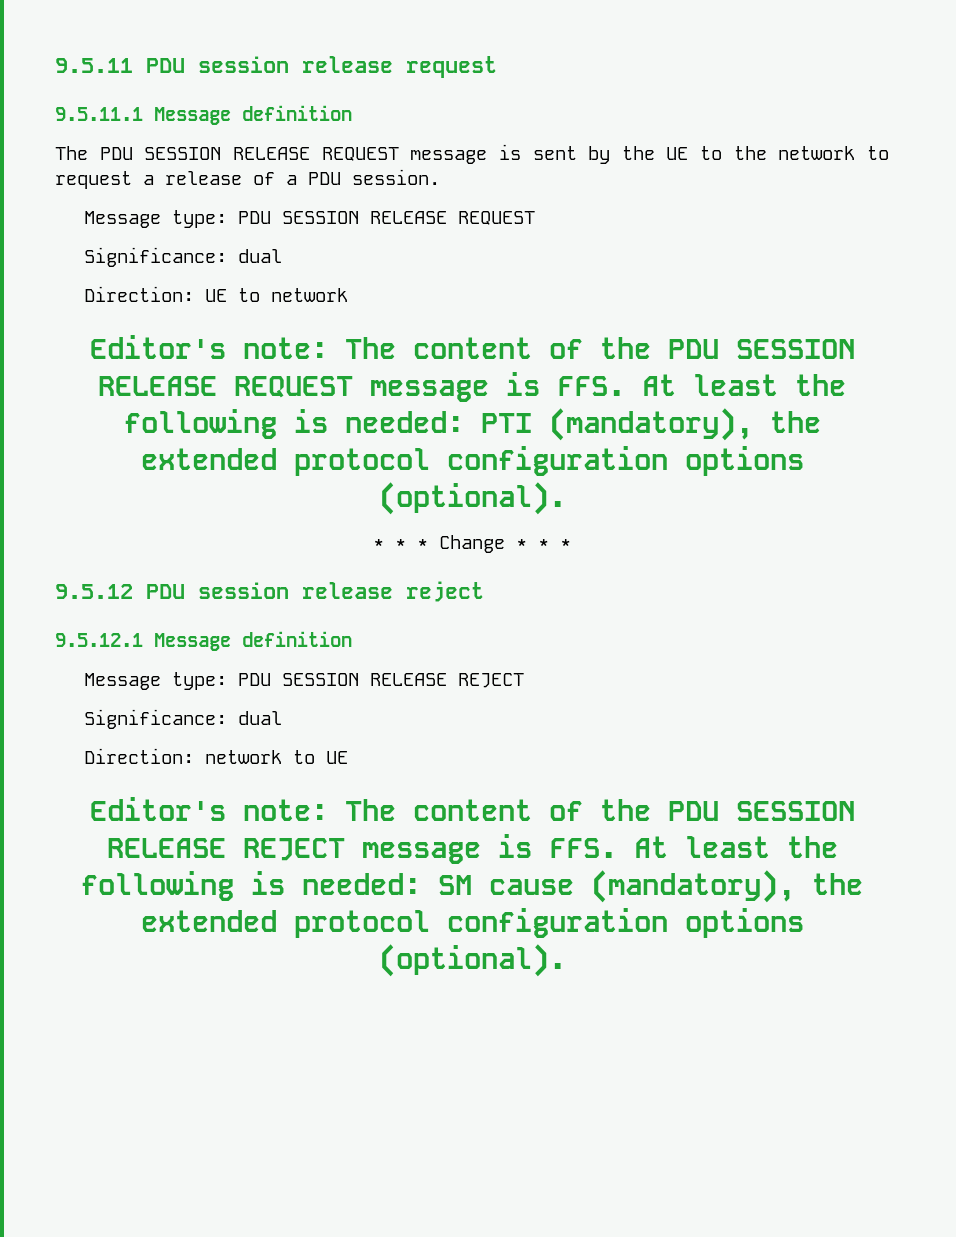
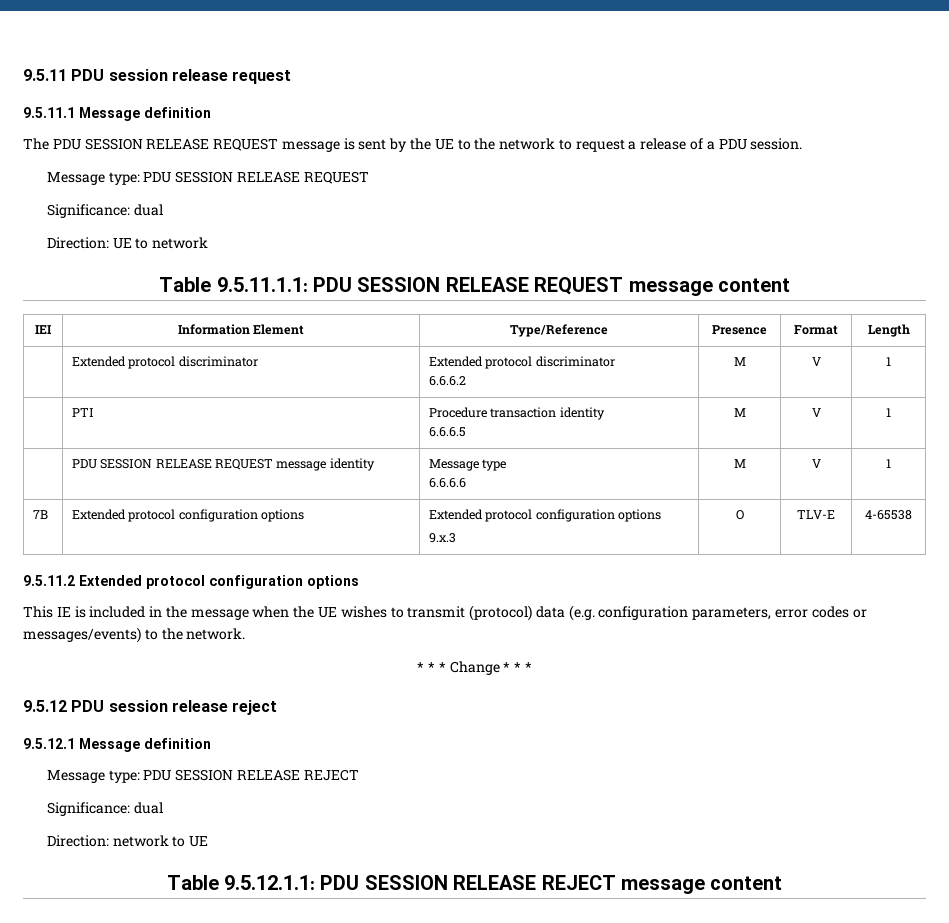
- Editor's note: The content of the PDU SESSION RELEASE REQUEST message is FFS. At least the following is needed: PTI (mandatory), the extended protocol configuration options (optional).
+ Table 9.5.11.1.1: PDU SESSION RELEASE REQUEST message content
+ IEI | Information Element | Type/Reference | Presence | Format | Length
+ | Extended protocol discriminator | Extended protocol discriminator
+ 6.6.6.2 | M | V | 1
+ | PTI | Procedure transaction identity
+ 6.6.6.5 | M | V | 1
+ | PDU SESSION RELEASE REQUEST message identity | Message type
+ 6.6.6.6 | M | V | 1
+ 7B | Extended protocol configuration options | Extended protocol configuration options
+ 9.x.3 | O | TLV-E | 4-65538
+ 9.5.11.2 Extended protocol configuration options
+ This IE is included in the message when the UE wishes to transmit (protocol) data (e.g. configuration parameters, error codes or messages/events) to the network.
- Editor's note: The content of the PDU SESSION RELEASE REJECT message is FFS. At least the following is needed: SM cause (mandatory), the extended protocol configuration options (optional).
+ Table 9.5.12.1.1: PDU SESSION RELEASE REJECT message content

